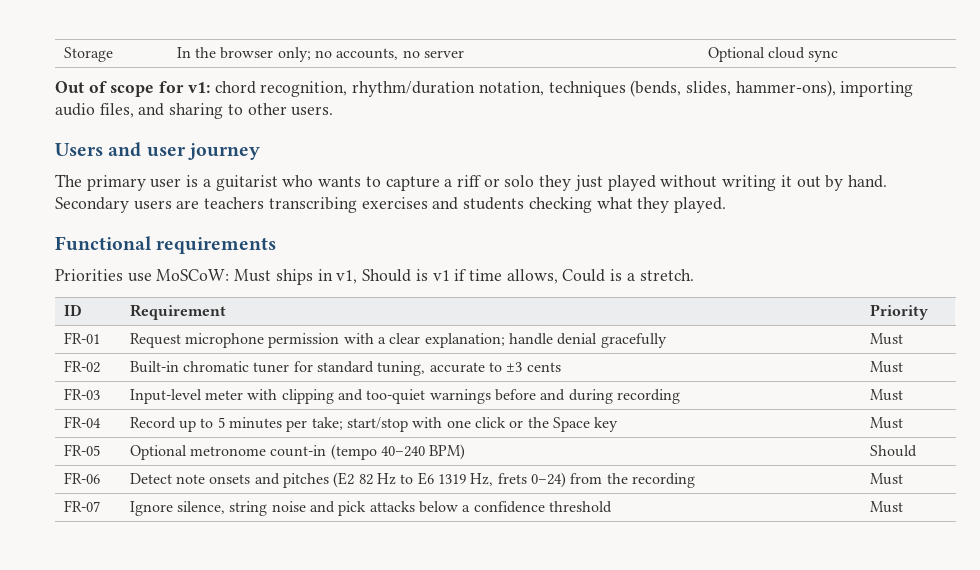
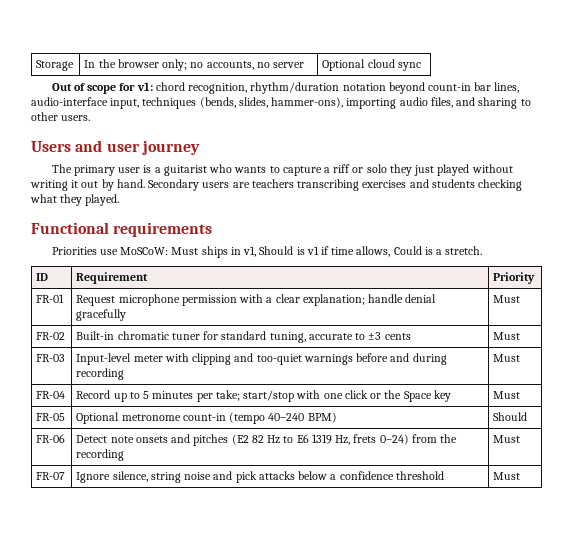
- Out of scope for v1: chord recognition, rhythm/duration notation, techniques (bends, slides, hammer-ons), importing audio files, and sharing to other users.
+ Out of scope for v1: chord recognition, rhythm/duration notation beyond count-in bar lines, audio-interface input, techniques (bends, slides, hammer-ons), importing audio files, and sharing to other users.

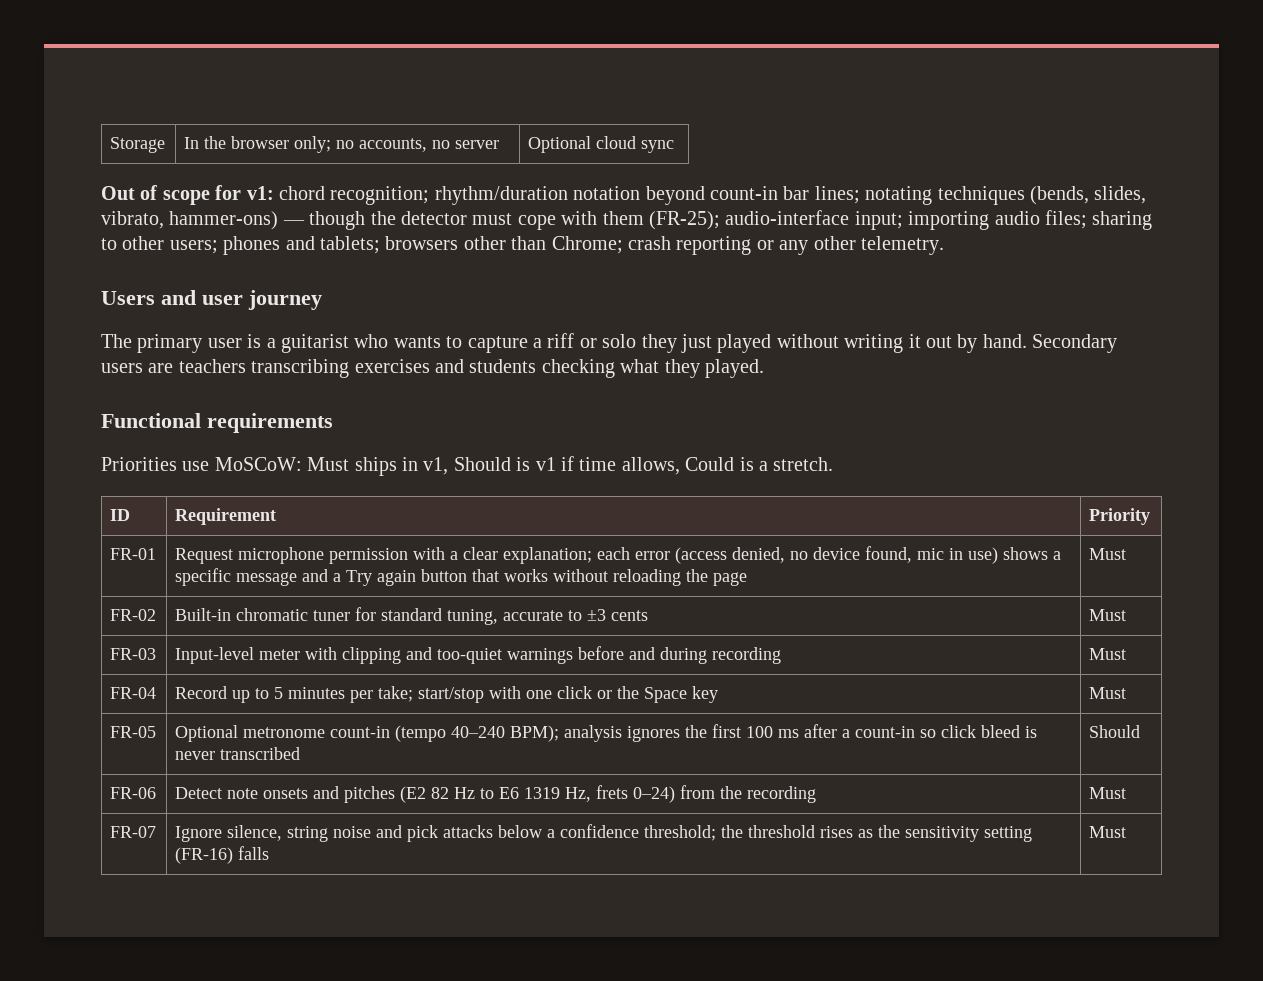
- Out of scope for v1: chord recognition, rhythm/duration notation beyond count-in bar lines, audio-interface input, techniques (bends, slides, hammer-ons), importing audio files, and sharing to other users.
+ Out of scope for v1: chord recognition; rhythm/duration notation beyond count-in bar lines; notating techniques (bends, slides, vibrato, hammer-ons) — though the detector must cope with them (FR-25); audio-interface input; importing audio files; sharing to other users; phones and tablets; browsers other than Chrome; crash reporting or any other telemetry.
- FR-01 | Request microphone permission with a clear explanation; handle denial gracefully | Must
+ FR-01 | Request microphone permission with a clear explanation; each error (access denied, no device found, mic in use) shows a specific message and a Try again button that works without reloading the page | Must
- FR-05 | Optional metronome count-in (tempo 40–240 BPM) | Should
+ FR-05 | Optional metronome count-in (tempo 40–240 BPM); analysis ignores the first 100 ms after a count-in so click bleed is never transcribed | Should
- FR-07 | Ignore silence, string noise and pick attacks below a confidence threshold | Must
+ FR-07 | Ignore silence, string noise and pick attacks below a confidence threshold; the threshold rises as the sensitivity setting (FR-16) falls | Must

